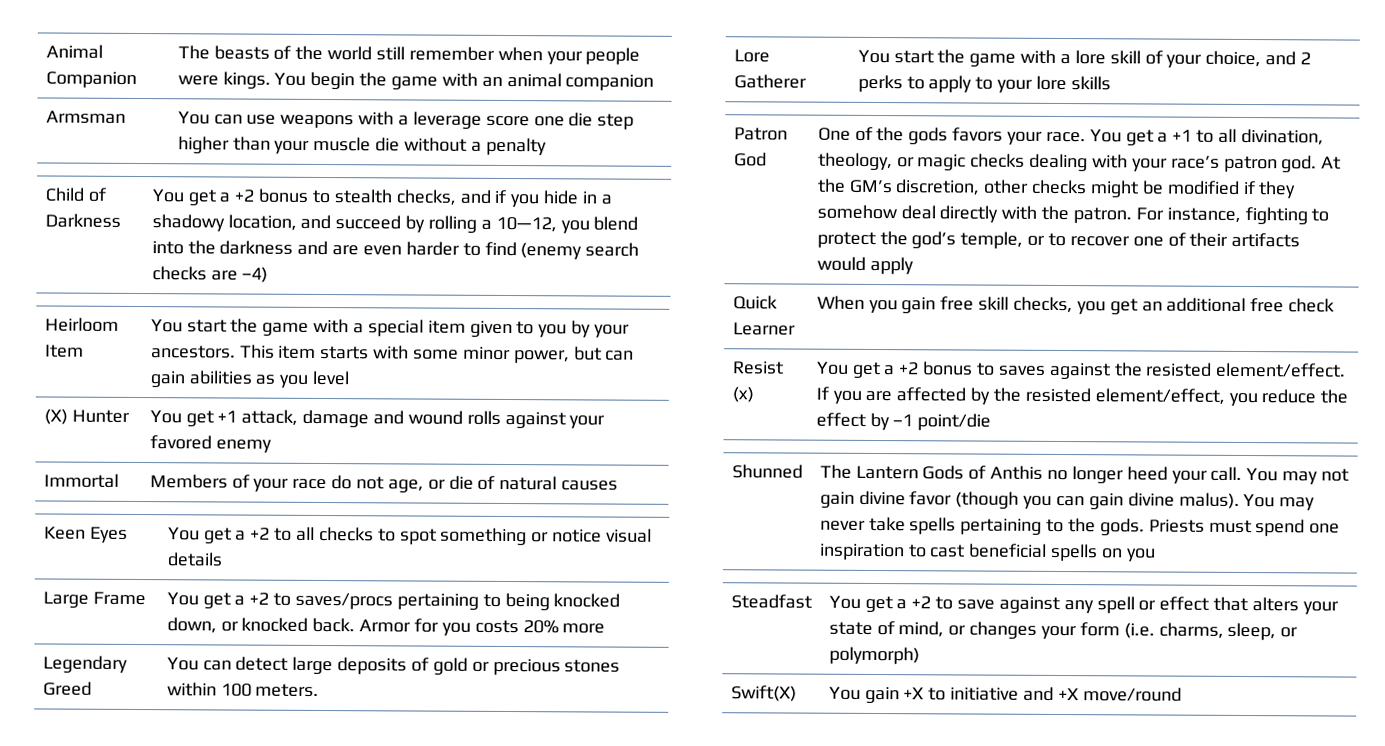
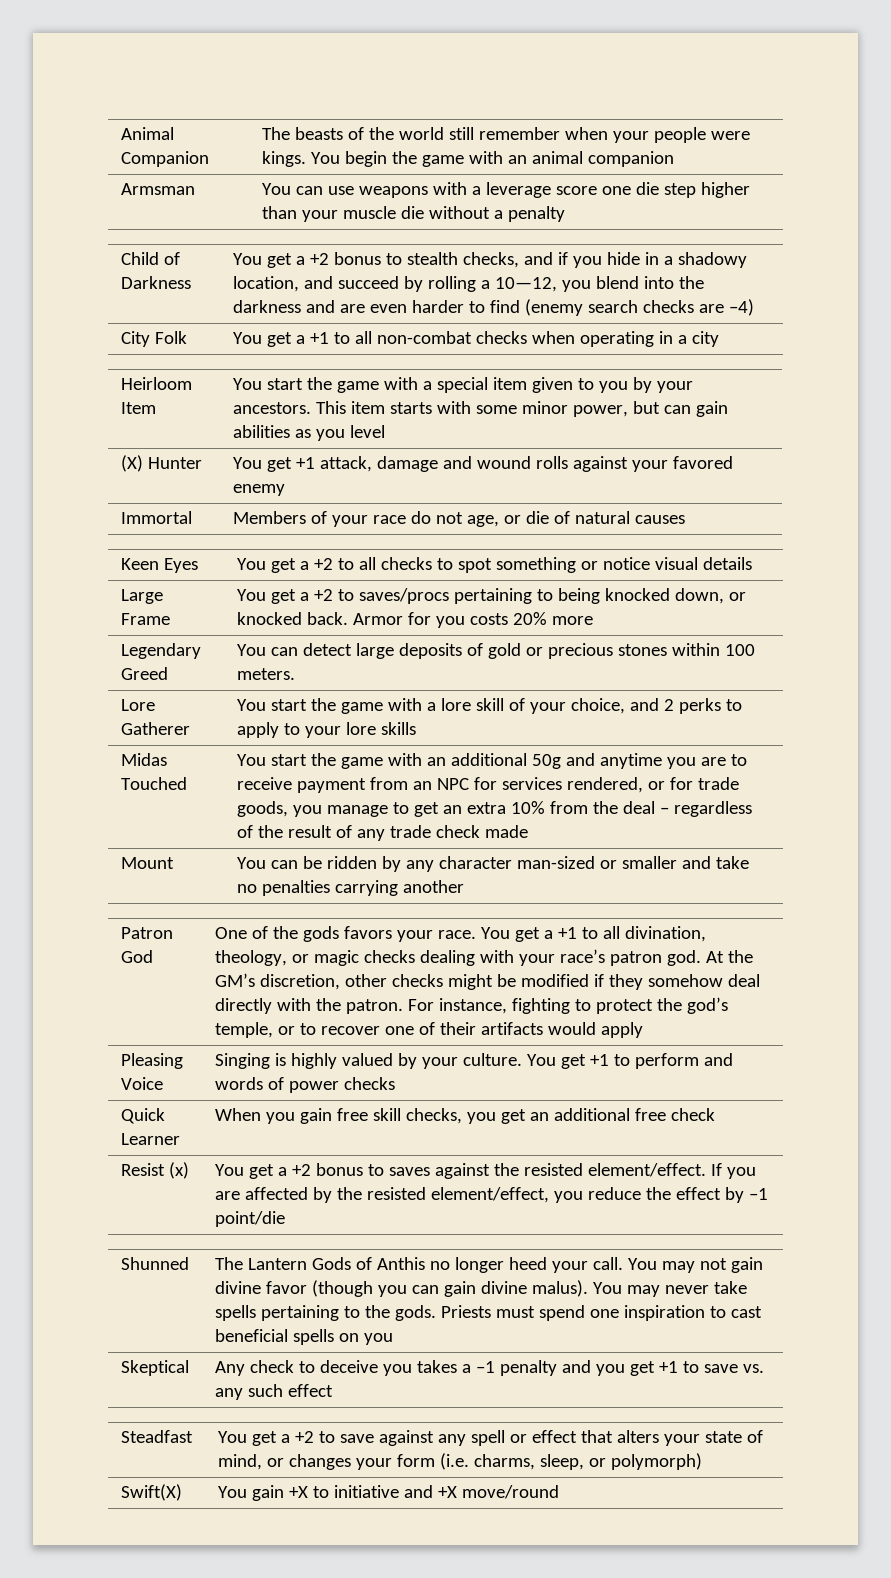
+ City Folk | You get a +1 to all non-combat checks when operating in a city
+ Midas Touched | You start the game with an additional 50g and anytime you are to receive payment from an NPC for services rendered, or for trade goods, you manage to get an extra 10% from the deal – regardless of the result of any trade check made
+ Mount | You can be ridden by any character man-sized or smaller and take no penalties carrying another
+ Pleasing Voice | Singing is highly valued by your culture. You get +1 to perform and words of power checks
+ Skeptical | Any check to deceive you takes a –1 penalty and you get +1 to save vs. any such effect

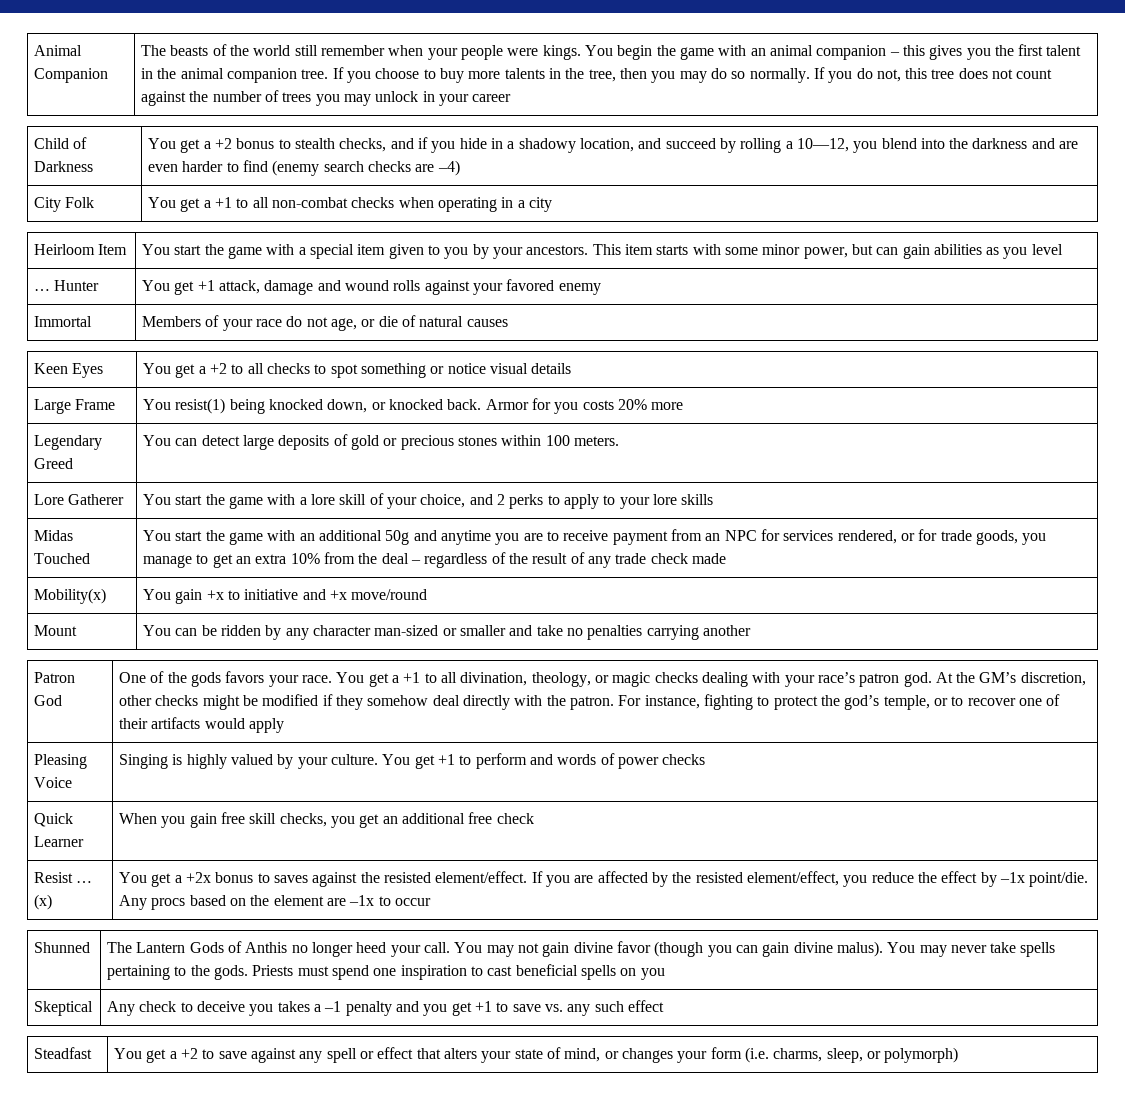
- You begin the game with an animal companion
- Armsman | You can use weapons with a leverage score one die step higher than your muscle die without a penalty
+ You begin the game with an animal companion – this gives you the first talent in the animal companion tree. If you choose to buy more talents in the tree, then you may do so normally. If you do not, this tree does not count against the number of trees you may unlock in your career
- (X) Hunter | You get +1 attack, damage and wound rolls against your favored enemy
+ … Hunter | You get +1 attack, damage and wound rolls against your favored enemy
- Large Frame | You get a +2 to saves/procs pertaining to being knocked down, or knocked back. Armor for you costs 20% more
+ Large Frame | You resist(1) being knocked down, or knocked back. Armor for you costs 20% more
+ Mobility(x) | You gain +x to initiative and +x move/round
- Resist (x) | You get a +2 bonus to saves against the resisted element/effect. If you are affected by the resisted element/effect, you reduce the effect by –1 point/die
+ Resist … (x) | You get a +2x bonus to saves against the resisted element/effect. If you are affected by the resisted element/effect, you reduce the effect by –1x point/die. Any procs based on the element are –1x to occur
- Swift(X) | You gain +X to initiative and +X move/round

